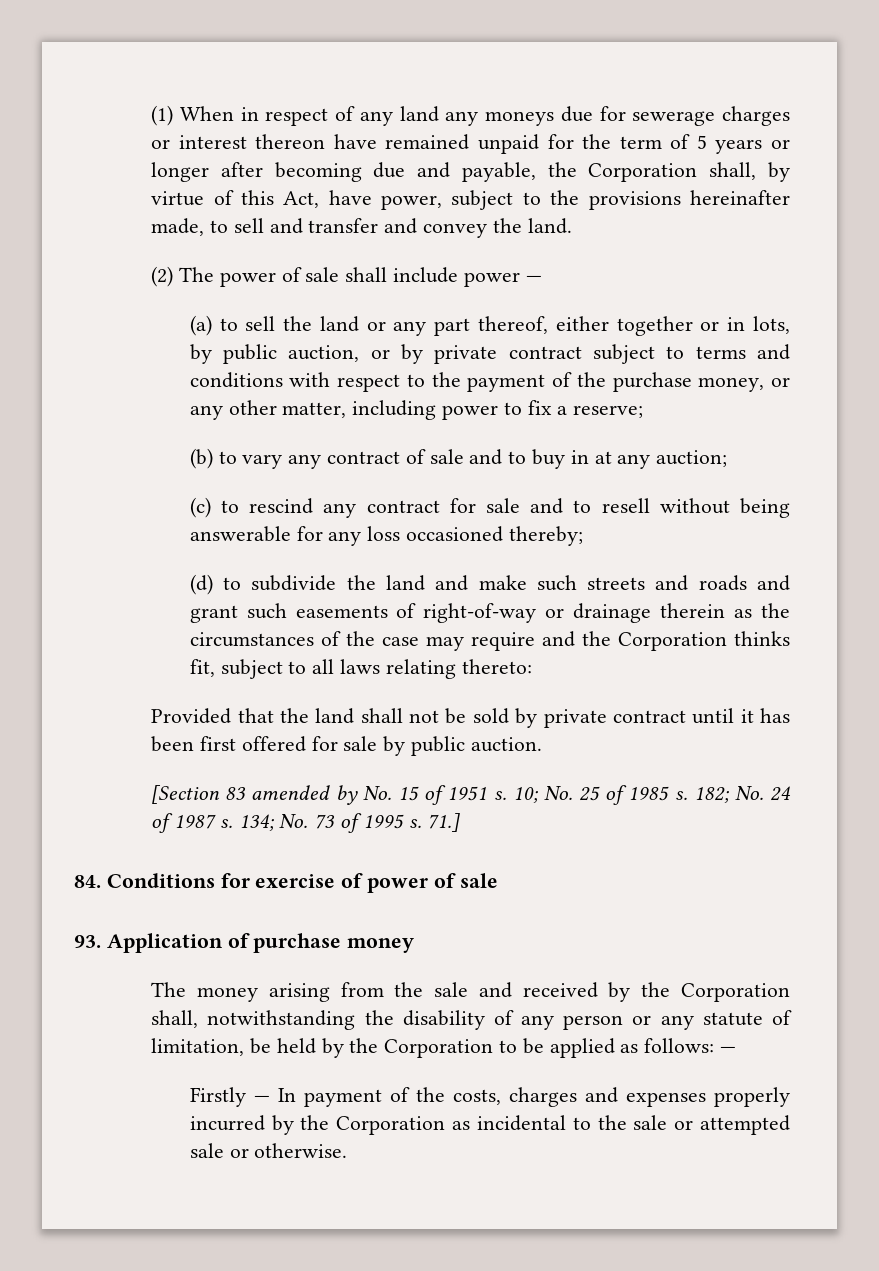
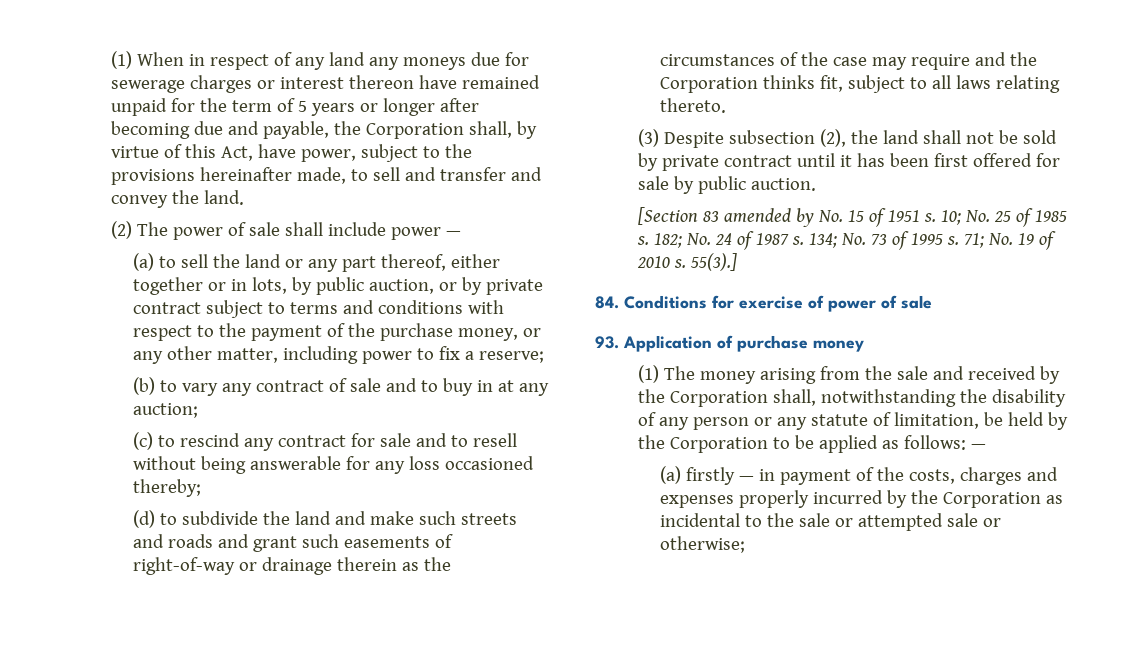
- (d) to subdivide the land and make such streets and roads and grant such easements of right-of-way or drainage therein as the circumstances of the case may require and the Corporation thinks fit, subject to all laws relating thereto:
- Provided that the land shall not be sold by private contract until it has been first offered for sale by public auction.
+ (d) to subdivide the land and make such streets and roads and grant such easements of right-of-way or drainage therein as the circumstances of the case may require and the Corporation thinks fit, subject to all laws relating thereto.
+ (3) Despite subsection (2), the land shall not be sold by private contract until it has been first offered for sale by public auction.
- 71.]
+ 71; No. 19 of 2010 s. 55(3).]
- The money arising from the sale and received by the Corporation shall, notwithstanding the disability of any person or any statute of limitation, be held by the Corporation to be applied as follows: —
+ (1) The money arising from the sale and received by the Corporation shall, notwithstanding the disability of any person or any statute of limitation, be held by the Corporation to be applied as follows: —
- Firstly — In payment of the costs, charges and expenses properly incurred by the Corporation as incidental to the sale or attempted sale or otherwise.
+ (a) firstly — in payment of the costs, charges and expenses properly incurred by the Corporation as incidental to the sale or attempted sale or otherwise;

